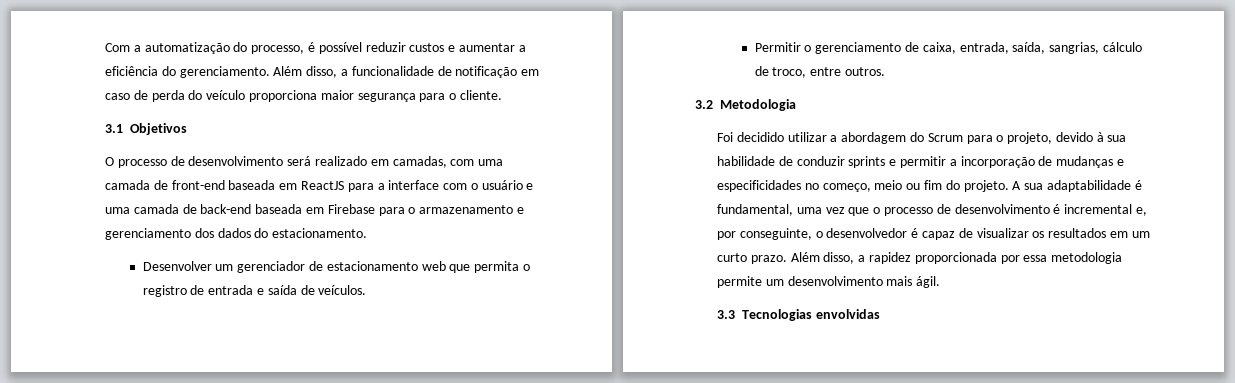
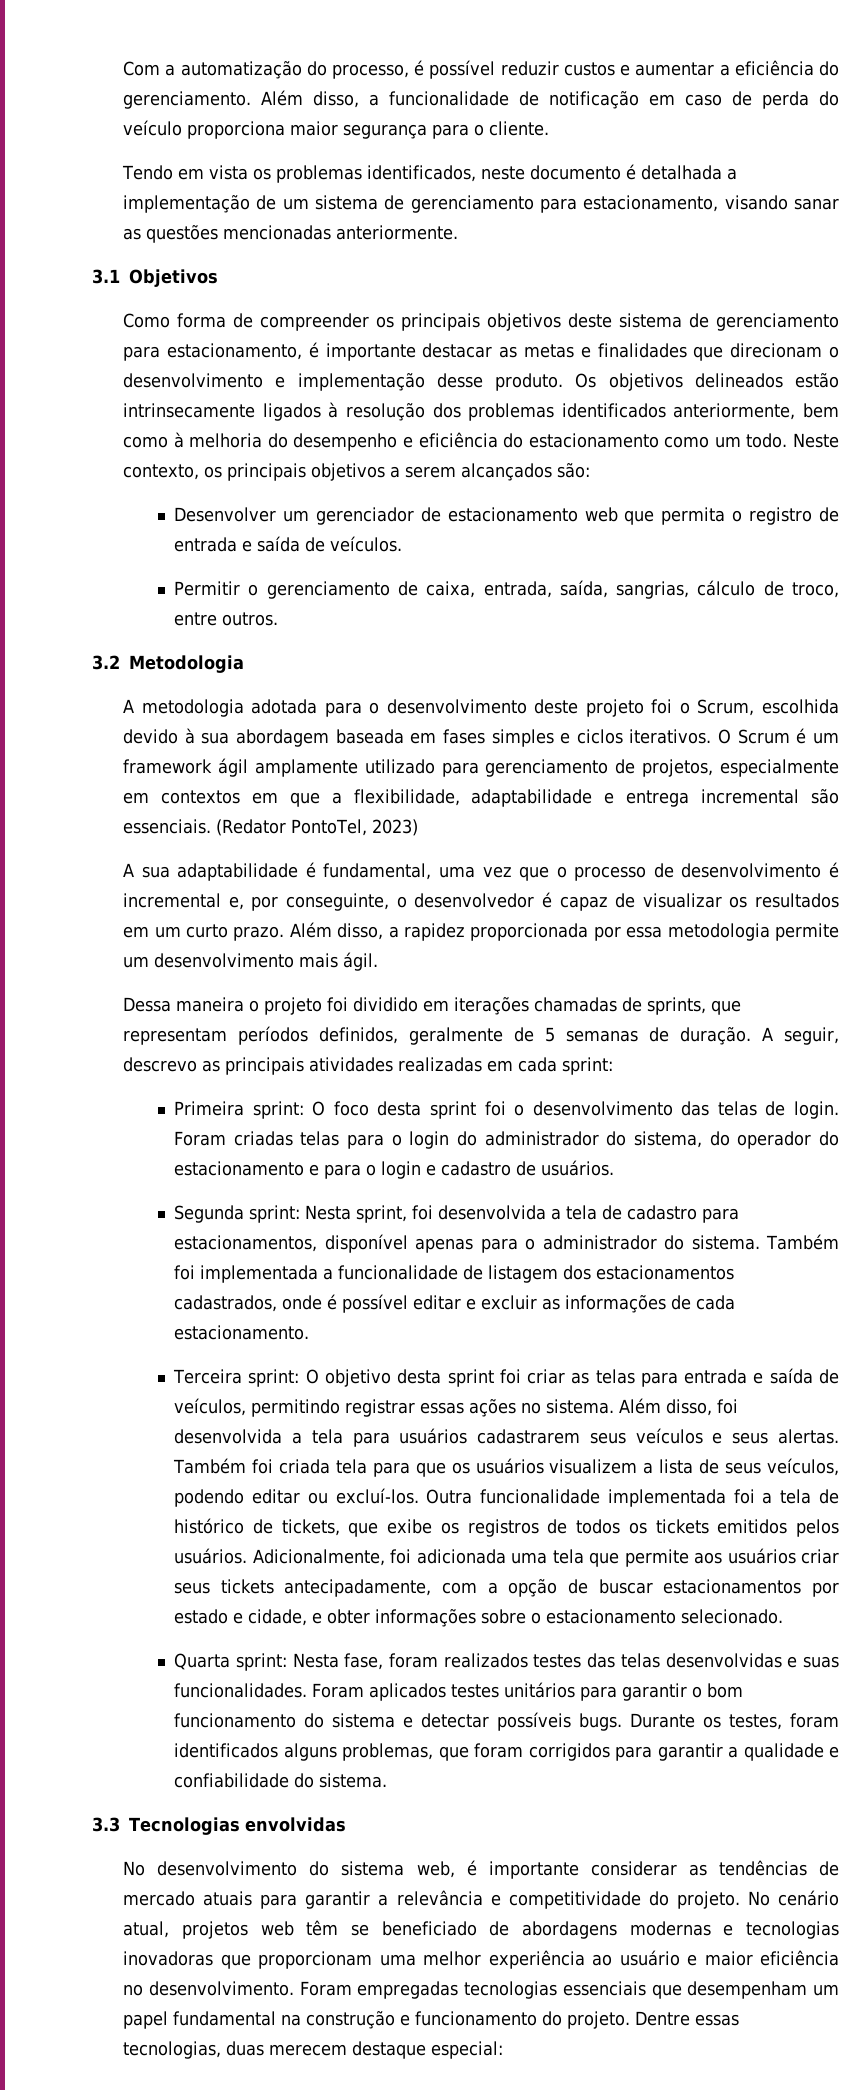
+ Tendo em vista os problemas identificados, neste documento é detalhada a implementação de um sistema de gerenciamento para estacionamento, visando sanar as questões mencionadas anteriormente.
  3.1 Objetivos
- O processo de desenvolvimento será realizado em camadas, com uma camada de front-end baseada em ReactJS para a interface com o usuário e uma camada de back-end baseada em Firebase para o armazenamento e gerenciamento dos dados do estacionamento.
+ Como forma de compreender os principais objetivos deste sistema de gerenciamento para estacionamento, é importante destacar as metas e finalidades que direcionam o desenvolvimento e implementação desse produto. Os objetivos delineados estão intrinsecamente ligados à resolução dos problemas identificados anteriormente, bem como à melhoria do desempenho e eficiência do estacionamento como um todo. Neste contexto, os principais objetivos a serem alcançados são:
- Foi decidido utilizar a abordagem do Scrum para o projeto, devido à sua habilidade de conduzir sprints e permitir a incorporação de mudanças e especificidades no começo, meio ou fim do projeto. A sua adaptabilidade é fundamental, uma vez que o processo de desenvolvimento é incremental e, por conseguinte, o desenvolvedor é capaz de visualizar os resultados em um curto prazo.
+ A metodologia adotada para o desenvolvimento deste projeto foi o Scrum, escolhida devido à sua abordagem baseada em fases simples e ciclos iterativos. O Scrum é um framework ágil amplamente utilizado para gerenciamento de projetos, especialmente em contextos em que a flexibilidade, adaptabilidade e entrega incremental são essenciais. (Redator PontoTel, 2023)
+ A sua adaptabilidade é fundamental, uma vez que o processo de desenvolvimento é incremental e, por conseguinte, o desenvolvedor é capaz de visualizar os resultados em um curto prazo.
+ Dessa maneira o projeto foi dividido em iterações chamadas de sprints, que representam períodos definidos, geralmente de 5 semanas de duração. A seguir, descrevo as principais atividades realizadas em cada sprint:
+ Primeira sprint: O foco desta sprint foi o desenvolvimento das telas de login. Foram criadas telas para o login do administrador do sistema, do operador do estacionamento e para o login e cadastro de usuários.
+ Segunda sprint: Nesta sprint, foi desenvolvida a tela de cadastro para estacionamentos, disponível apenas para o administrador do sistema. Também foi implementada a funcionalidade de listagem dos estacionamentos cadastrados, onde é possível editar e excluir as informações de cada estacionamento.
+ Terceira sprint: O objetivo desta sprint foi criar as telas para entrada e saída de veículos, permitindo registrar essas ações no sistema. Além disso, foi desenvolvida a tela para usuários cadastrarem seus veículos e seus alertas. Também foi criada tela para que os usuários visualizem a lista de seus veículos, podendo editar ou excluí-los. Outra funcionalidade implementada foi a tela de histórico de tickets, que exibe os registros de todos os tickets emitidos pelos usuários. Adicionalmente, foi adicionada uma tela que permite aos usuários criar seus tickets antecipadamente, com a opção de buscar estacionamentos por estado e cidade, e obter informações sobre o estacionamento selecionado.
+ Quarta sprint: Nesta fase, foram realizados testes das telas desenvolvidas e suas funcionalidades. Foram aplicados testes unitários para garantir o bom funcionamento do sistema e detectar possíveis bugs. Durante os testes, foram identificados alguns problemas, que foram corrigidos para garantir a qualidade e confiabilidade do sistema.
  3.3 Tecnologias envolvidas
+ No desenvolvimento do sistema web, é importante considerar as tendências de mercado atuais para garantir a relevância e competitividade do projeto. No cenário atual, projetos web têm se beneficiado de abordagens modernas e tecnologias inovadoras que proporcionam uma melhor experiência ao usuário e maior eficiência no desenvolvimento. Foram empregadas tecnologias essenciais que desempenham um papel fundamental na construção e funcionamento do projeto. Dentre essas tecnologias, duas merecem destaque especial:

